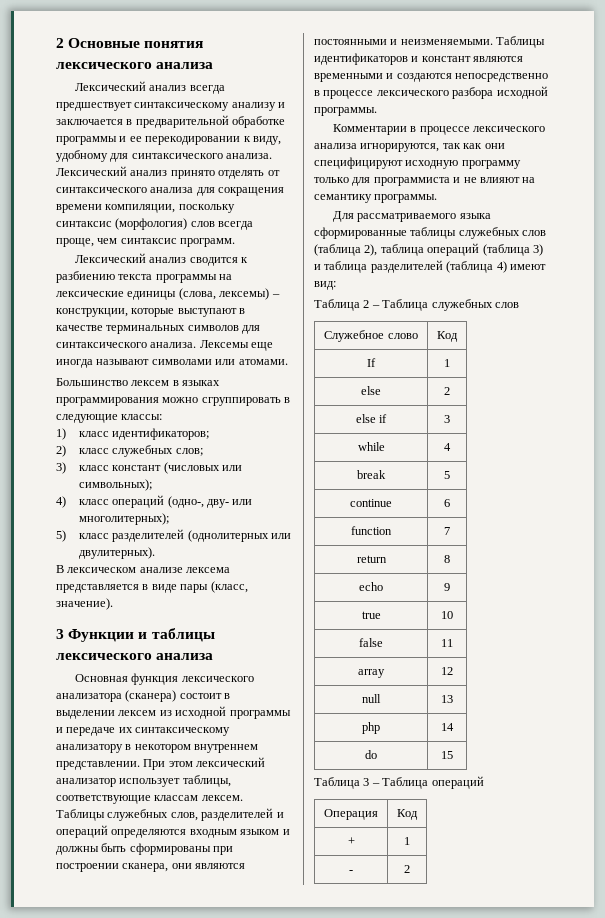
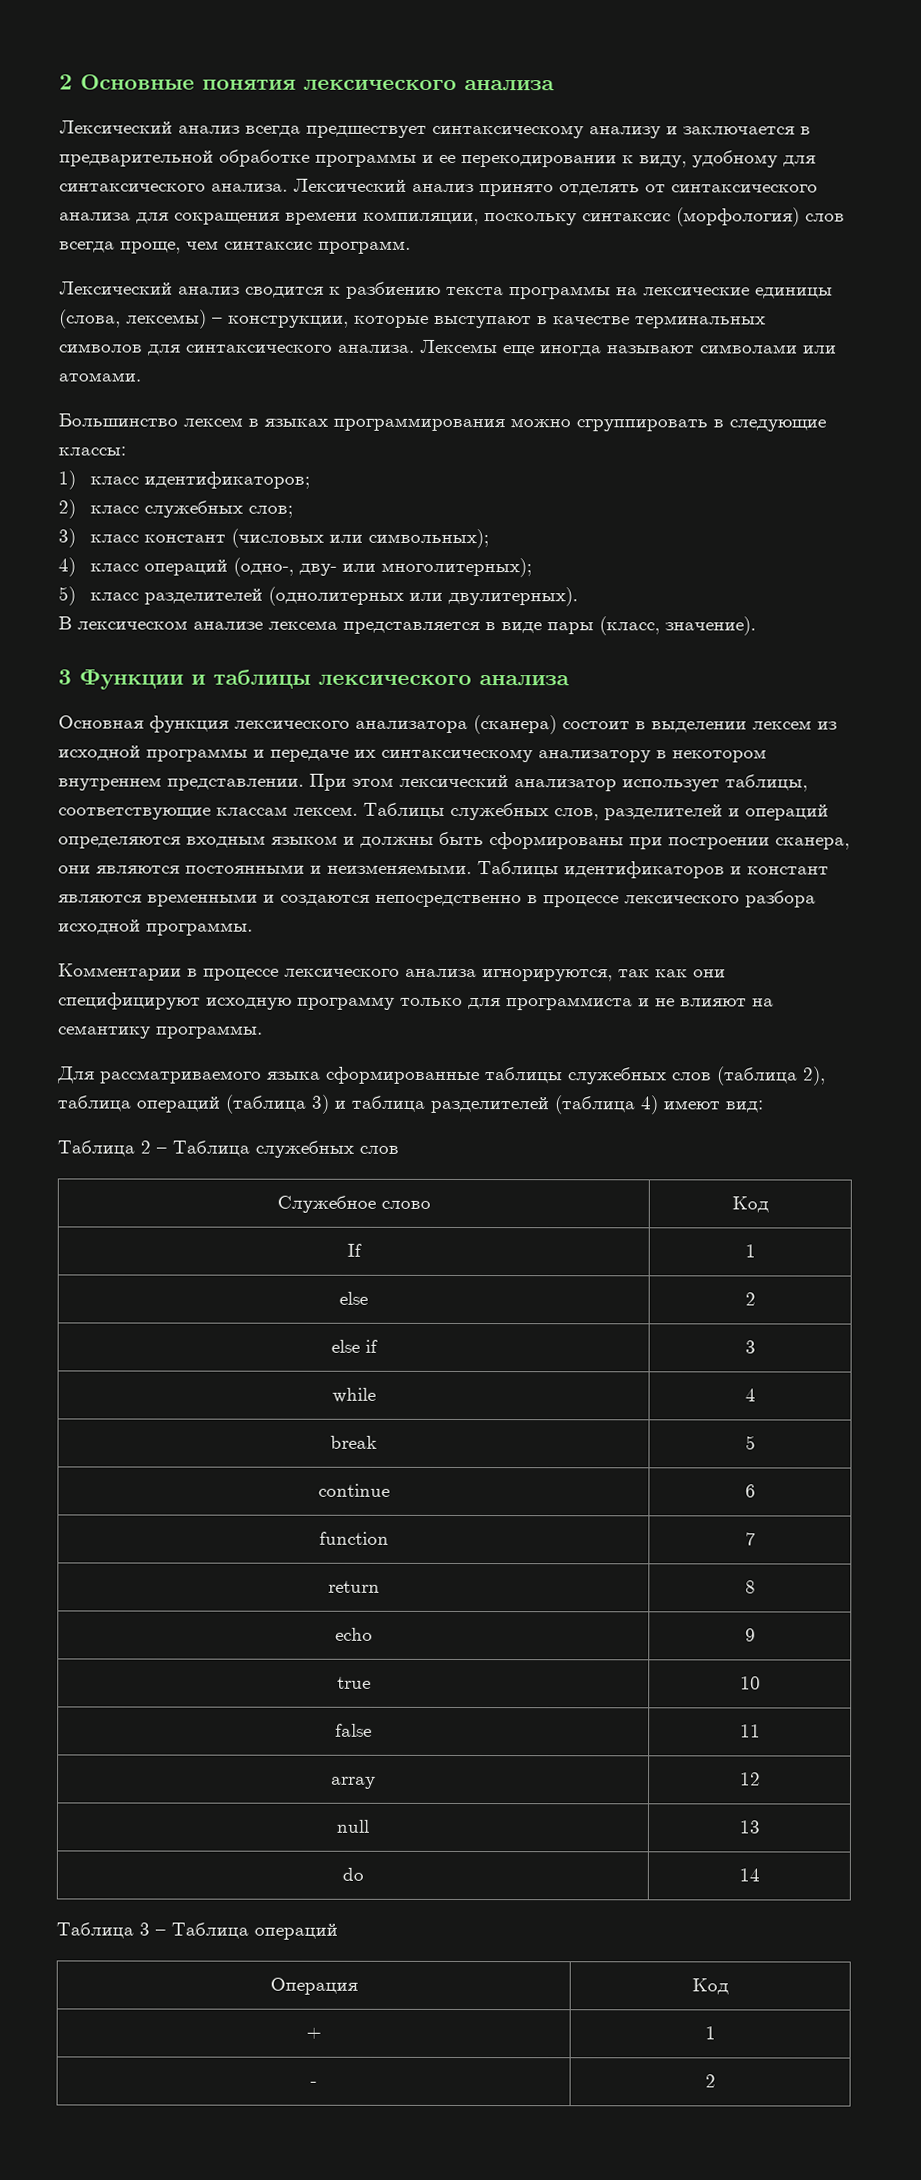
- php | 14
+ do | 14
- do | 15

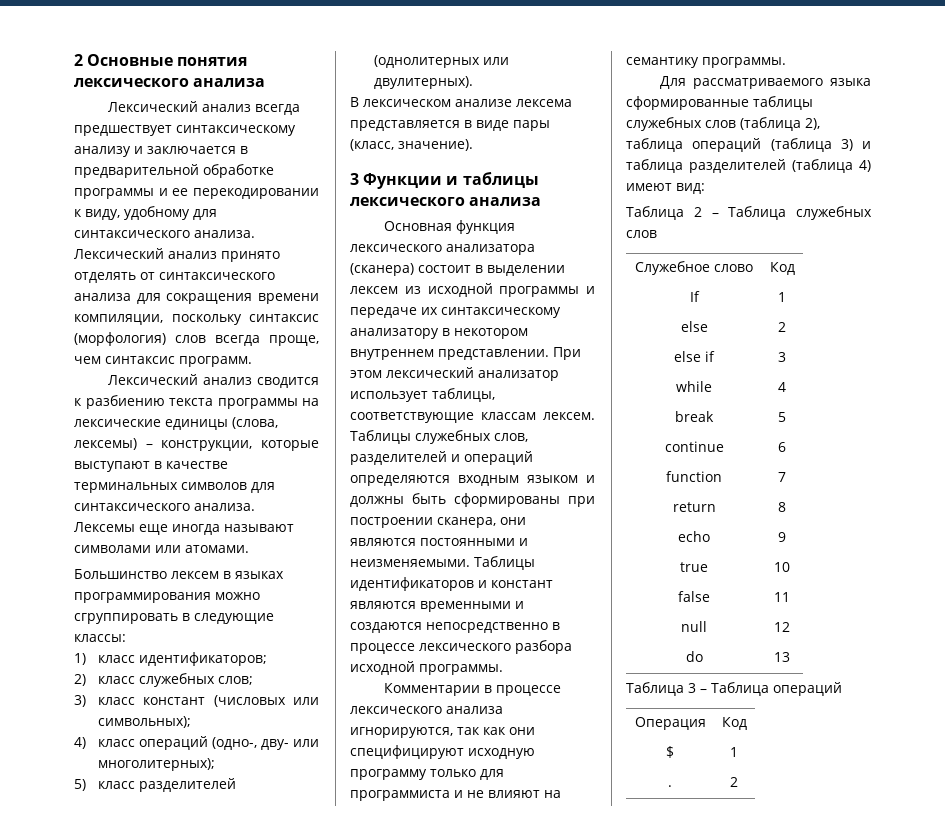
- array | 12
+ null | 12
- null | 13
+ do | 13
- do | 14
- + | 1
- - | 2
+ $ | 1
+ . | 2

